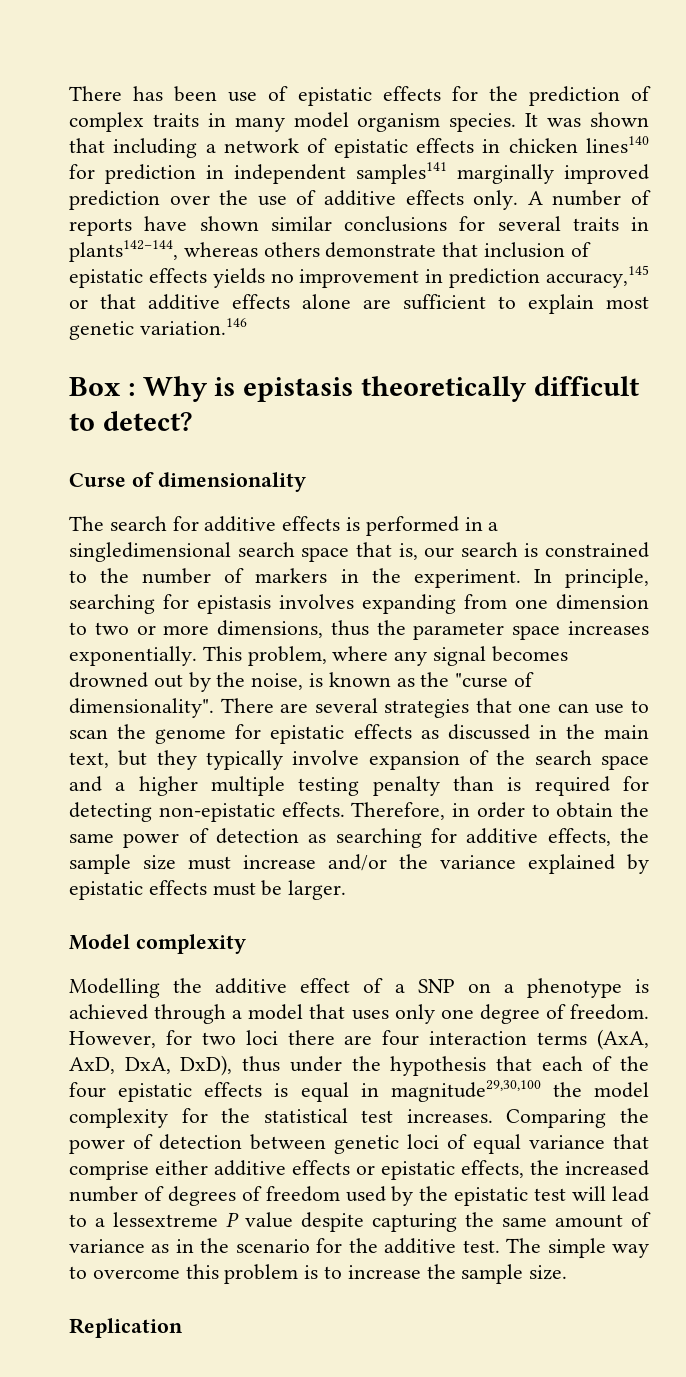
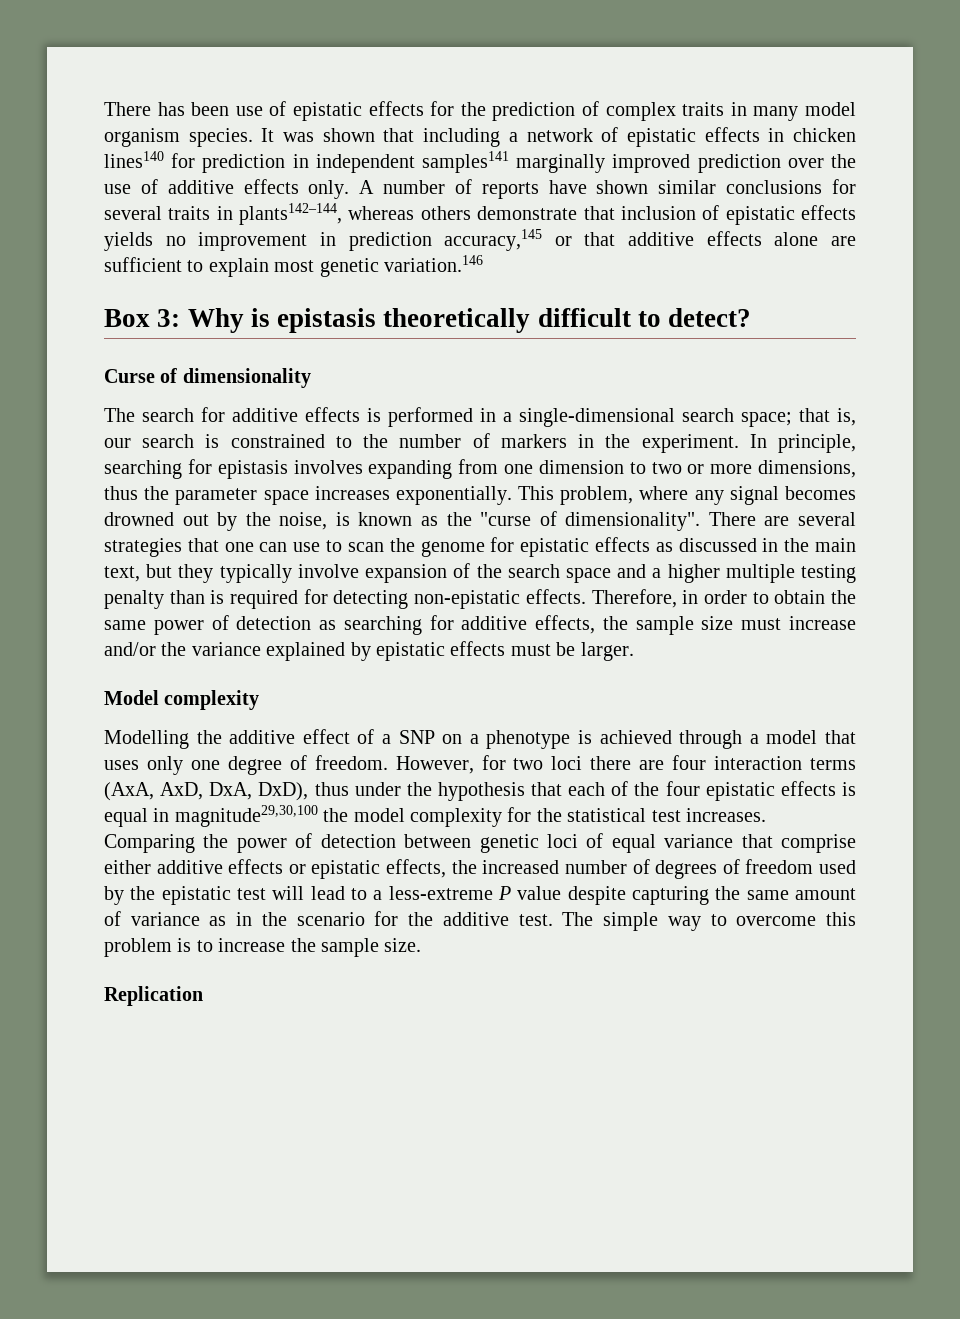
- Box : Why is epistasis theoretically difficult to detect?
+ Box 3: Why is epistasis theoretically difficult to detect?
- The search for additive effects is performed in a singledimensional search space that is, our search is constrained to the number of markers in the experiment.
+ The search for additive effects is performed in a single-dimensional search space; that is, our search is constrained to the number of markers in the experiment.
- Comparing the power of detection between genetic loci of equal variance that comprise either additive effects or epistatic effects, the increased number of degrees of freedom used by the epistatic test will lead to a lessextreme P value despite capturing the same amount of variance as in the scenario for the additive test.
+ Comparing the power of detection between genetic loci of equal variance that comprise either additive effects or epistatic effects, the increased number of degrees of freedom used by the epistatic test will lead to a less-extreme P value despite capturing the same amount of variance as in the scenario for the additive test.

